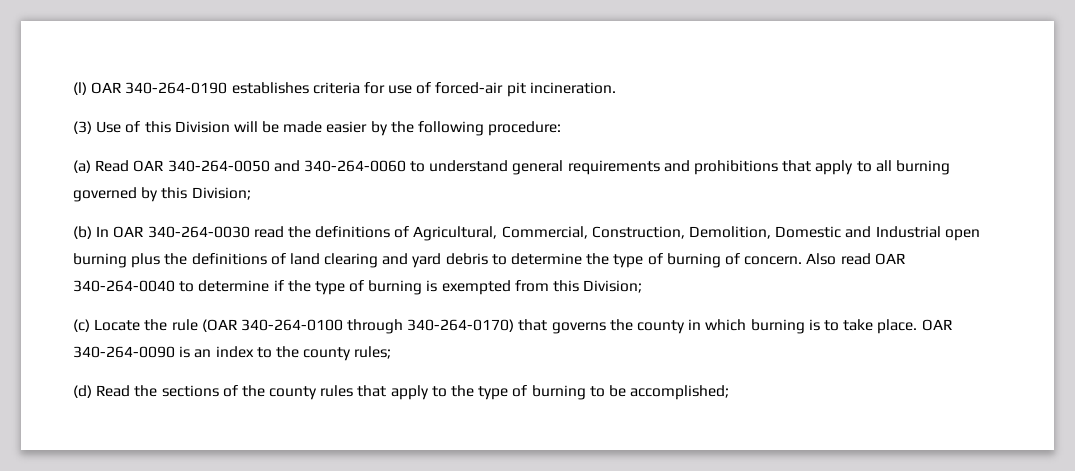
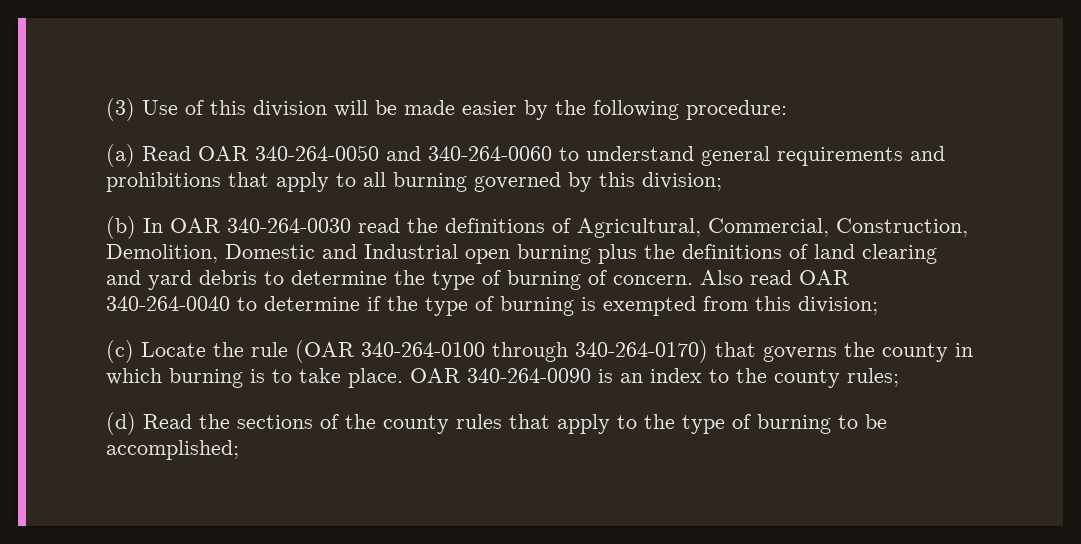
- (l) OAR 340-264-0190 establishes criteria for use of forced-air pit incineration.
- (3) Use of this Division will be made easier by the following procedure:
+ (3) Use of this division will be made easier by the following procedure:
- (a) Read OAR 340-264-0050 and 340-264-0060 to understand general requirements and prohibitions that apply to all burning governed by this Division;
+ (a) Read OAR 340-264-0050 and 340-264-0060 to understand general requirements and prohibitions that apply to all burning governed by this division;
- Also read OAR 340-264-0040 to determine if the type of burning is exempted from this Division;
+ Also read OAR 340-264-0040 to determine if the type of burning is exempted from this division;

